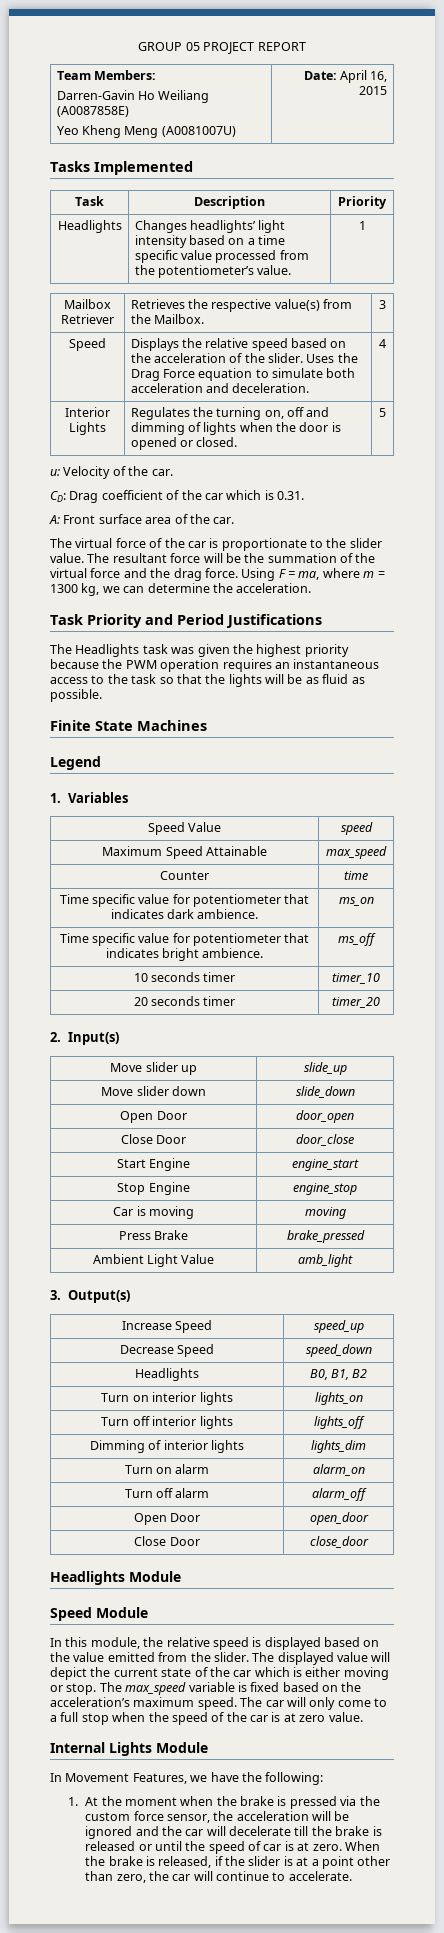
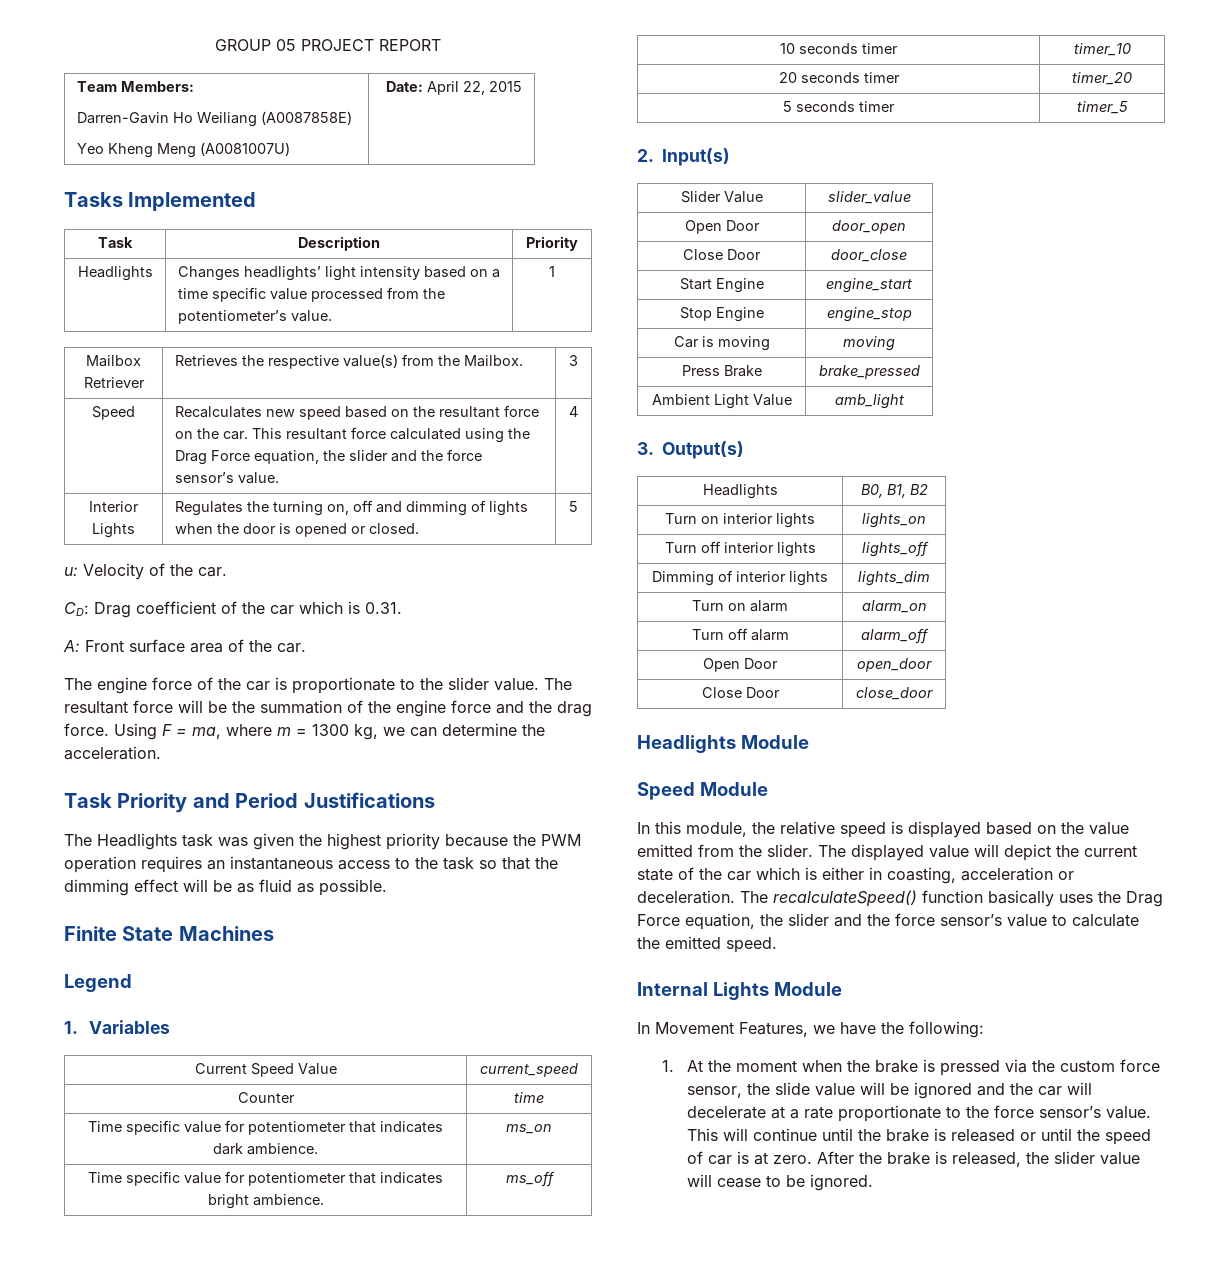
  Team Members:
  Darren-Gavin Ho Weiliang (A0087858E)
- Yeo Kheng Meng (A0081007U) | Date: April 16, 2015
+ Yeo Kheng Meng (A0081007U) | Date: April 22, 2015
- Speed | Displays the relative speed based on the acceleration of the slider. Uses the Drag Force equation to simulate both acceleration and deceleration. | 4
+ Speed | Recalculates new speed based on the resultant force on the car. This resultant force calculated using the Drag Force equation, the slider and the force sensor’s value. | 4
- The virtual force of the car is proportionate to the slider value.
+ The engine force of the car is proportionate to the slider value.
- The resultant force will be the summation of the virtual force and the drag force.
+ The resultant force will be the summation of the engine force and the drag force.
- The Headlights task was given the highest priority because the PWM operation requires an instantaneous access to the task so that the lights will be as fluid as possible.
+ The Headlights task was given the highest priority because the PWM operation requires an instantaneous access to the task so that the dimming effect will be as fluid as possible.
- Speed Value | speed
- Maximum Speed Attainable | max_speed
+ Current Speed Value | current_speed
+ 5 seconds timer | timer_5
  2. Input(s)
- Move slider up | slide_up
- Move slider down | slide_down
+ Slider Value | slider_value
- Increase Speed | speed_up
- Decrease Speed | speed_down
- The displayed value will depict the current state of the car which is either moving or stop. The max_speed variable is fixed based on the acceleration’s maximum speed. The car will only come to a full stop when the speed of the car is at zero value.
+ The displayed value will depict the current state of the car which is either in coasting, acceleration or deceleration. The recalculateSpeed() function basically uses the Drag Force equation, the slider and the force sensor’s value to calculate the emitted speed.
- 1. At the moment when the brake is pressed via the custom force sensor, the acceleration will be ignored and the car will decelerate till the brake is released or until the speed of car is at zero.
+ 1. At the moment when the brake is pressed via the custom force sensor, the slide value will be ignored and the car will decelerate at a rate proportionate to the force sensor’s value. This will continue until the brake is released or until the speed of car is at zero.
- When the brake is released, if the slider is at a point other than zero, the car will continue to accelerate.
+ After the brake is released, the slider value will cease to be ignored.

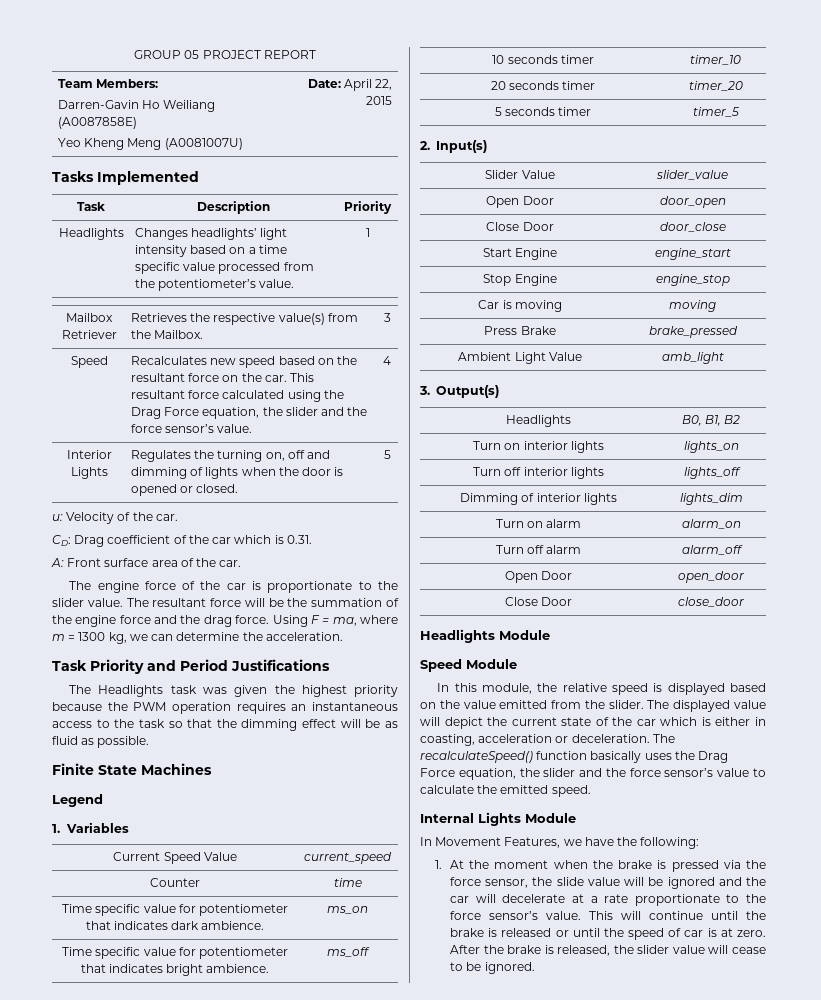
- 1. At the moment when the brake is pressed via the custom force sensor, the slide value will be ignored and the car will decelerate at a rate proportionate to the force sensor’s value.
+ 1. At the moment when the brake is pressed via the force sensor, the slide value will be ignored and the car will decelerate at a rate proportionate to the force sensor’s value.

